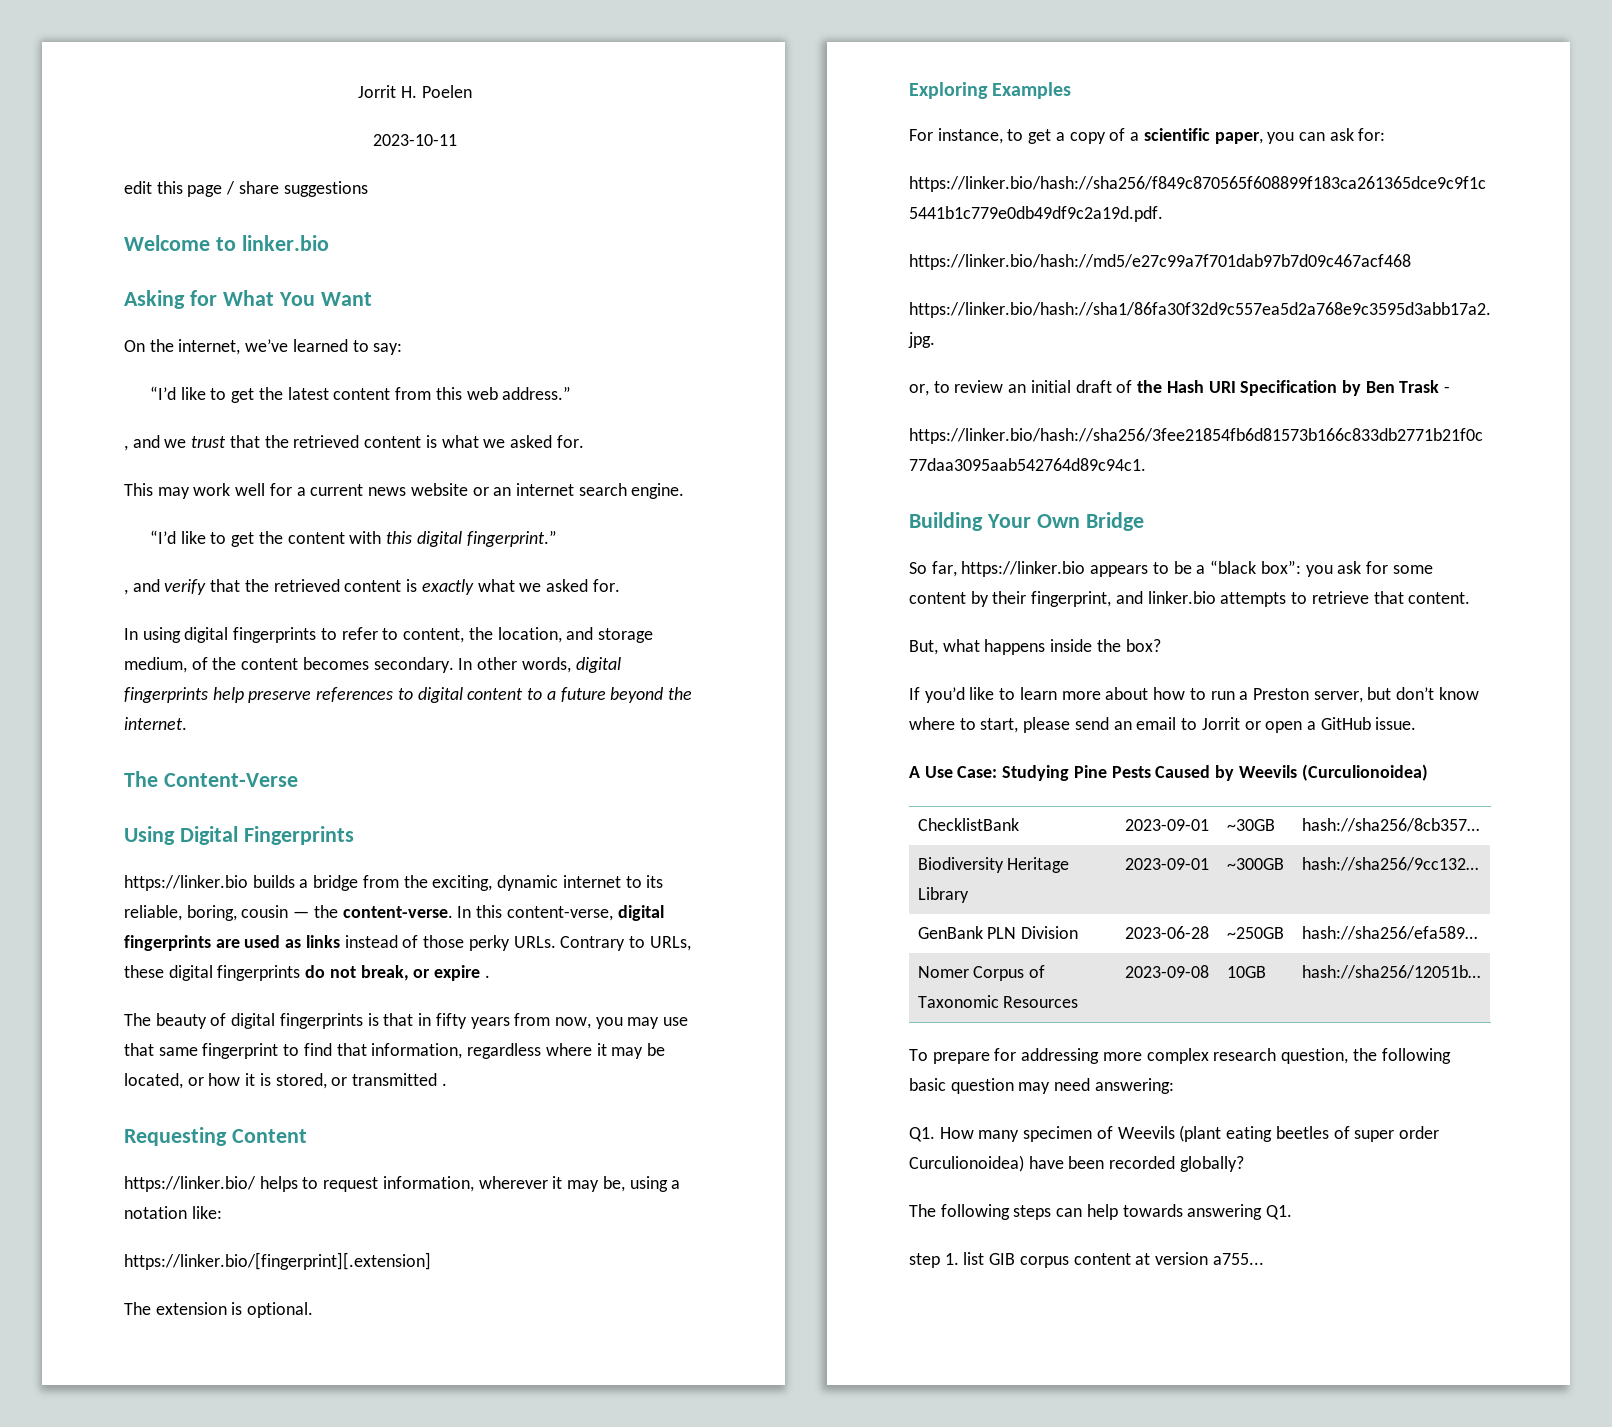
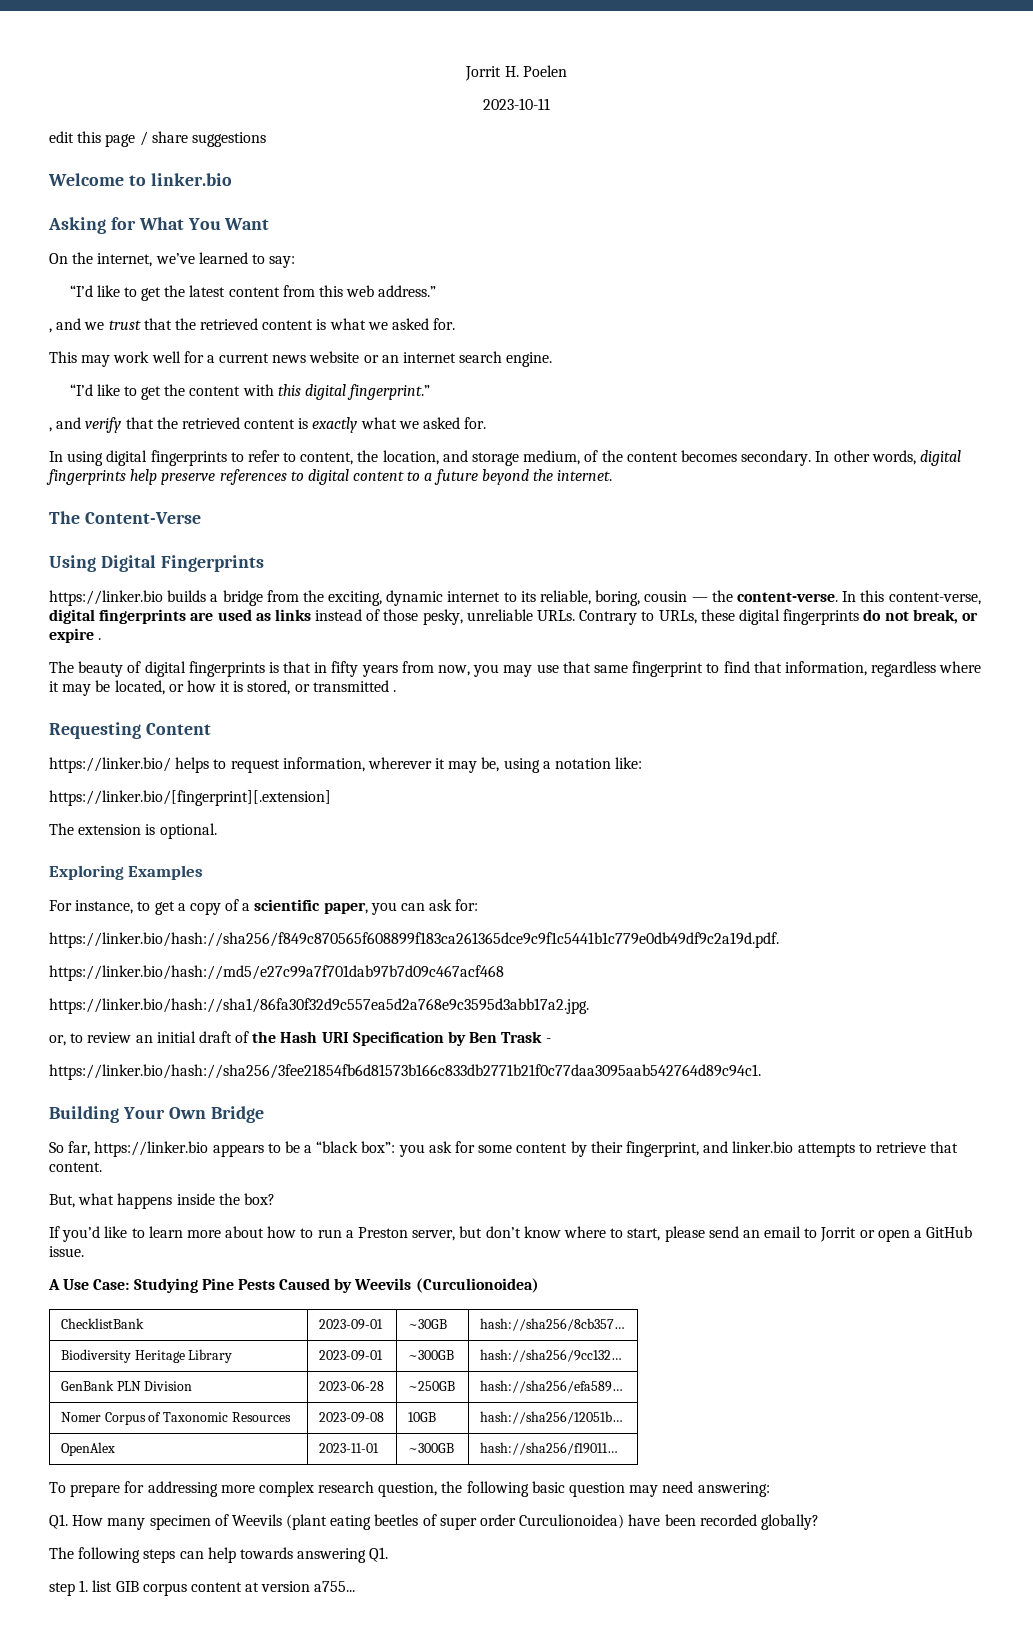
- In this content-verse, digital fingerprints are used as links instead of those perky URLs.
+ In this content-verse, digital fingerprints are used as links instead of those pesky, unreliable URLs.
+ OpenAlex | 2023-11-01 | ~300GB | hash://sha256/f19011…

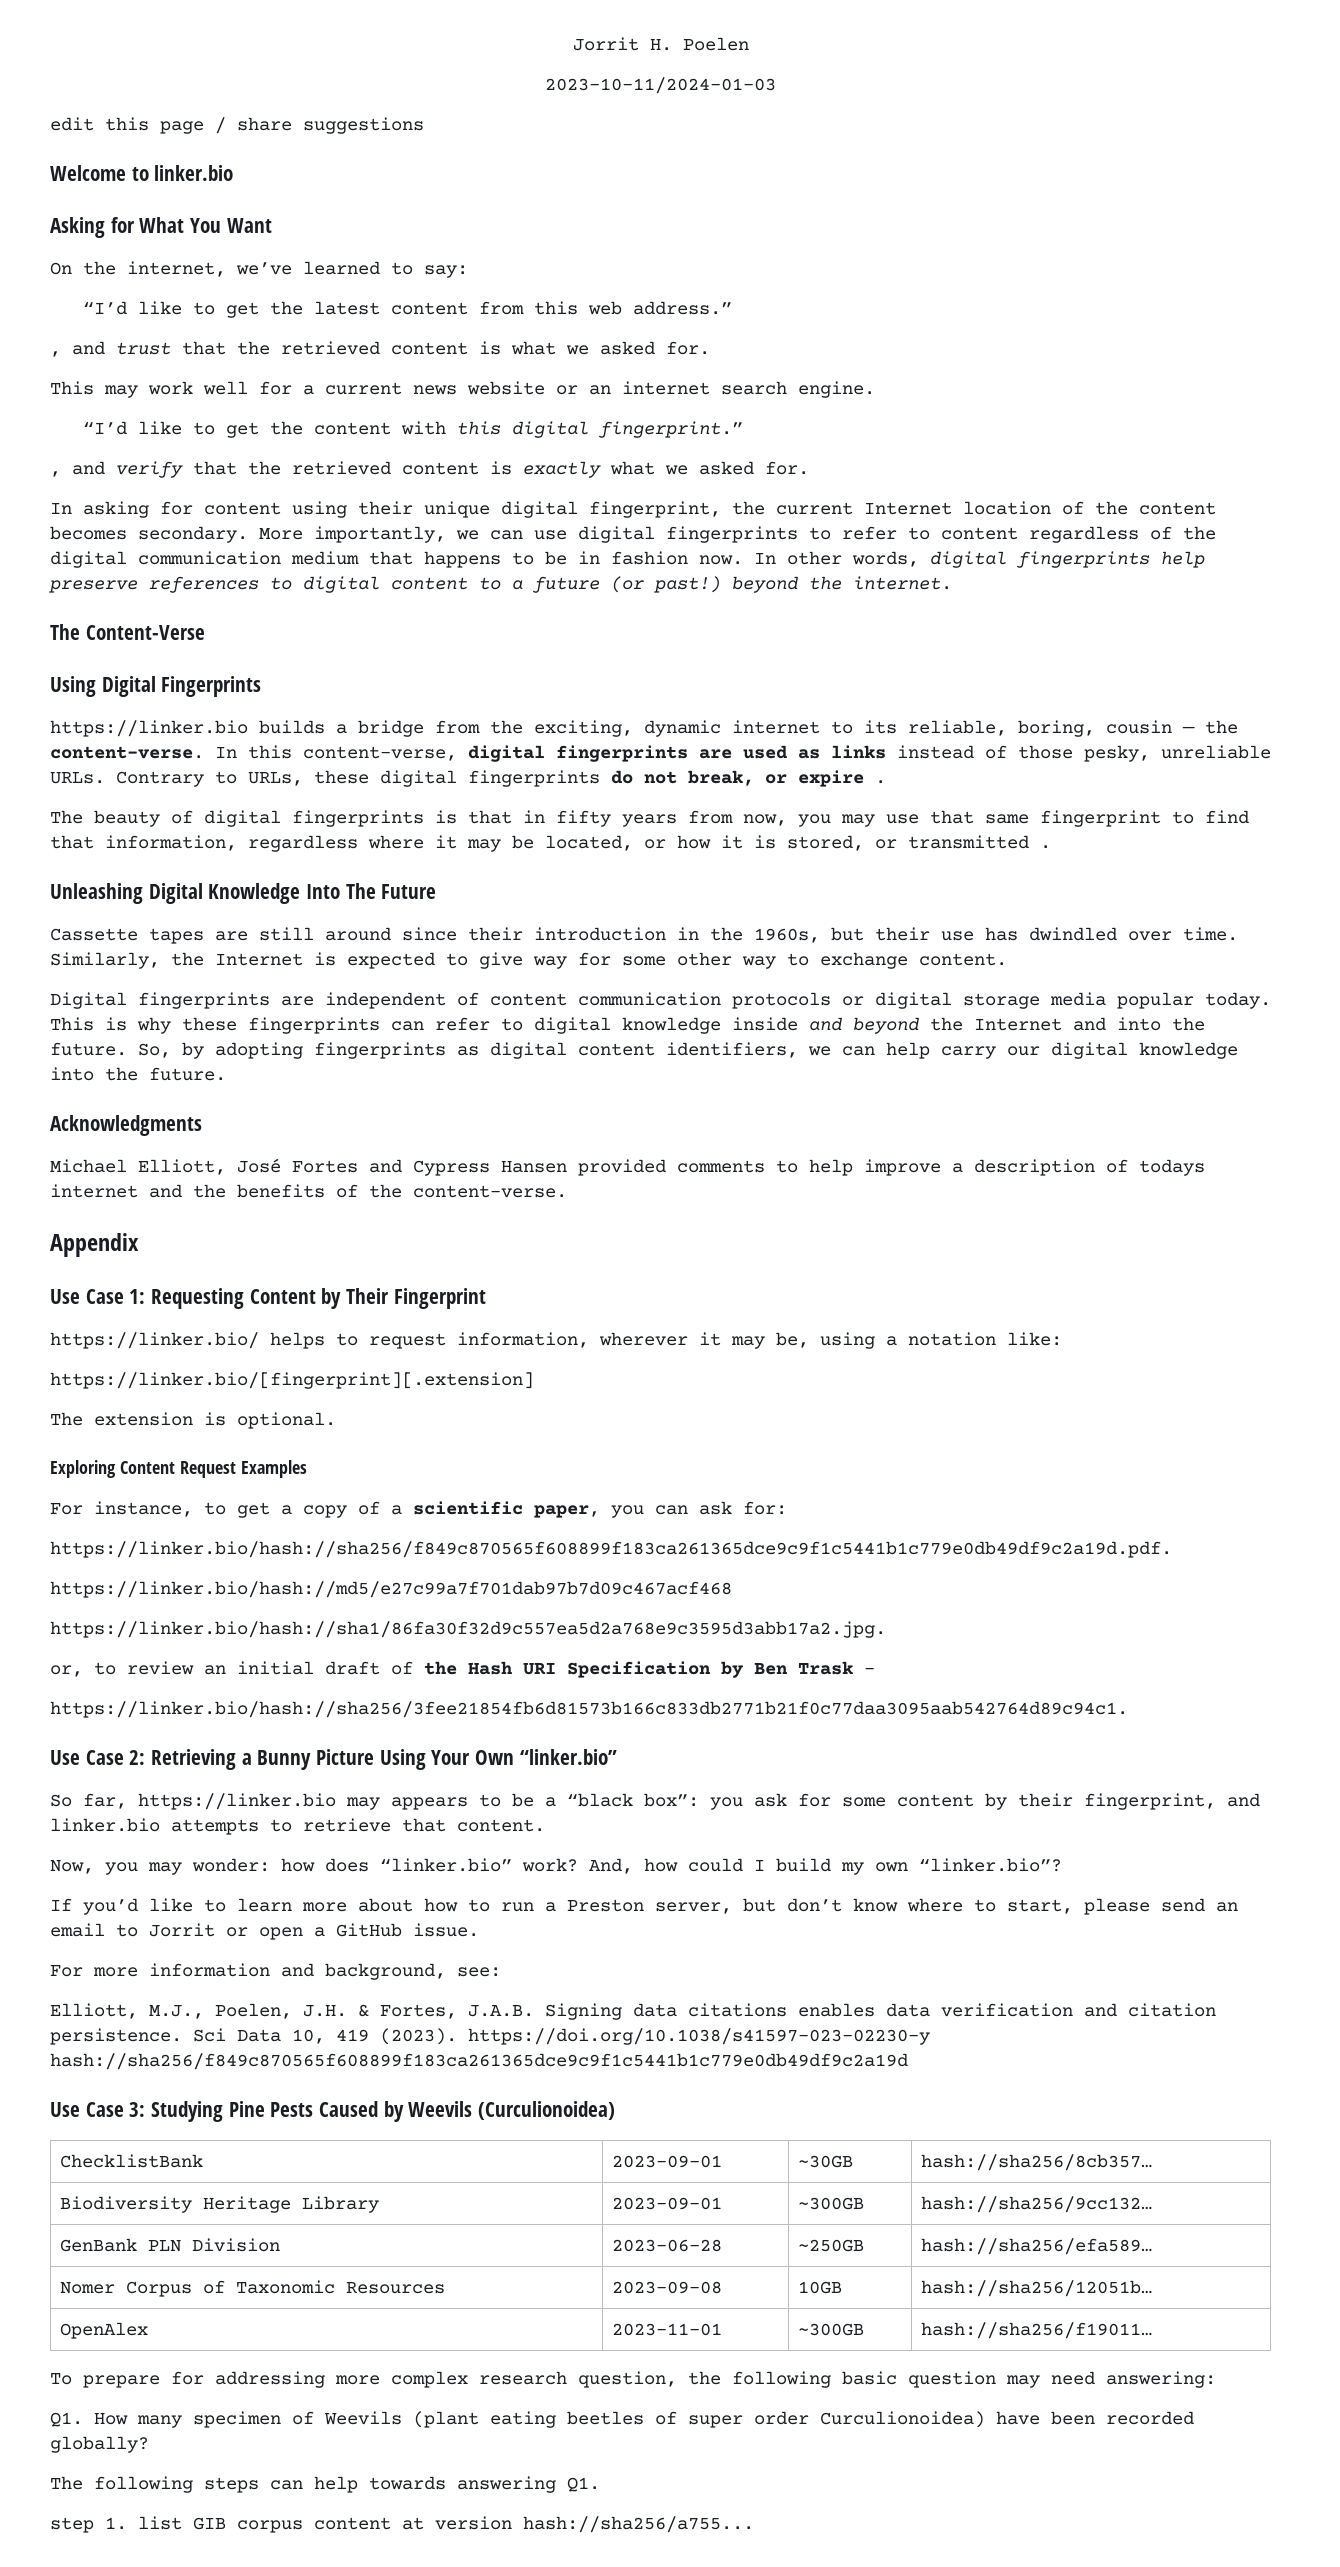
- 2023-10-11
+ 2023-10-11/2024-01-03
- , and we trust that the retrieved content is what we asked for.
+ , and trust that the retrieved content is what we asked for.
- In using digital fingerprints to refer to content, the location, and storage medium, of the content becomes secondary.
+ In asking for content using their unique digital fingerprint, the current Internet location of the content becomes secondary. More importantly, we can use digital fingerprints to refer to content regardless of the digital communication medium that happens to be in fashion now.
- In other words, digital fingerprints help preserve references to digital content to a future beyond the internet.
+ In other words, digital fingerprints help preserve references to digital content to a future (or past!) beyond the internet.
- Requesting Content
+ Unleashing Digital Knowledge Into The Future
+ Cassette tapes are still around since their introduction in the 1960s, but their use has dwindled over time. Similarly, the Internet is expected to give way for some other way to exchange content.
+ Digital fingerprints are independent of content communication protocols or digital storage media popular today. This is why these fingerprints can refer to digital knowledge inside and beyond the Internet and into the future. So, by adopting fingerprints as digital content identifiers, we can help carry our digital knowledge into the future.
+ Acknowledgments
+ Michael Elliott, José Fortes and Cypress Hansen provided comments to help improve a description of todays internet and the benefits of the content-verse.
+ Appendix
+ Use Case 1: Requesting Content by Their Fingerprint
- Exploring Examples
+ Exploring Content Request Examples
- Building Your Own Bridge
+ Use Case 2: Retrieving a Bunny Picture Using Your Own “linker.bio”
- So far, https://linker.bio appears to be a “black box”: you ask for some content by their fingerprint, and linker.bio attempts to retrieve that content.
+ So far, https://linker.bio may appears to be a “black box”: you ask for some content by their fingerprint, and linker.bio attempts to retrieve that content.
- But, what happens inside the box?
+ Now, you may wonder: how does “linker.bio” work? And, how could I build my own “linker.bio”?
- A Use Case: Studying Pine Pests Caused by Weevils (Curculionoidea)
+ For more information and background, see:
+ Elliott, M.J., Poelen, J.H. & Fortes, J.A.B. Signing data citations enables data verification and citation persistence. Sci Data 10, 419 (2023). https://doi.org/10.1038/s41597-023-02230-y hash://sha256/f849c870565f608899f183ca261365dce9c9f1c5441b1c779e0db49df9c2a19d
+ Use Case 3: Studying Pine Pests Caused by Weevils (Curculionoidea)
- step 1. list GIB corpus content at version a755...
+ step 1. list GIB corpus content at version hash://sha256/a755...

